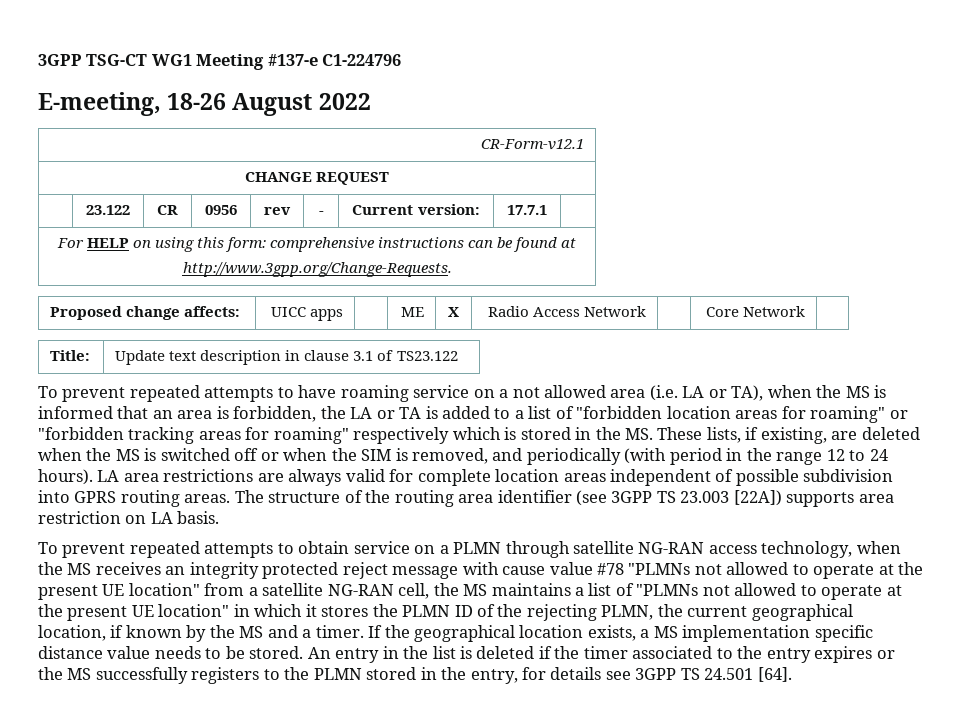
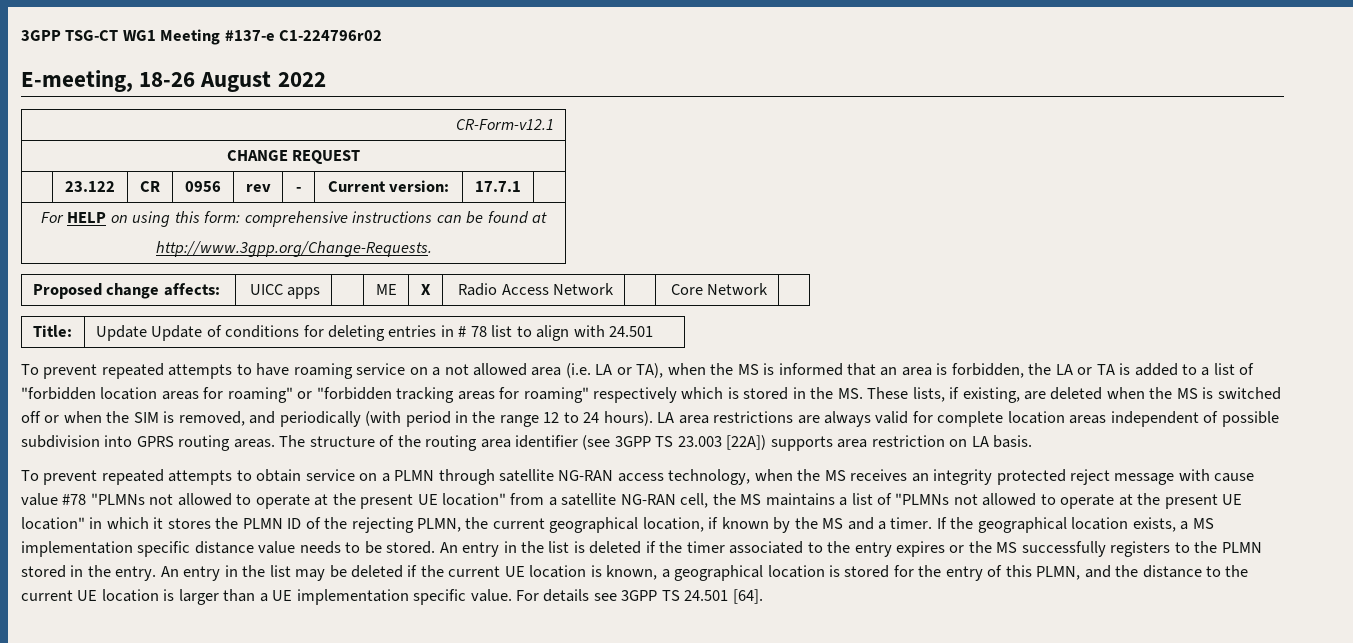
- 3GPP TSG-CT WG1 Meeting #137-e C1-224796
+ 3GPP TSG-CT WG1 Meeting #137-e C1-224796r02
- Title: | Update text description in clause 3.1 of TS23.122
+ Title: | Update Update of conditions for deleting entries in # 78 list to align with 24.501
- An entry in the list is deleted if the timer associated to the entry expires or the MS successfully registers to the PLMN stored in the entry, for details see 3GPP TS 24.501 [64].
+ An entry in the list is deleted if the timer associated to the entry expires or the MS successfully registers to the PLMN stored in the entry. An entry in the list may be deleted if the current UE location is known, a geographical location is stored for the entry of this PLMN, and the distance to the current UE location is larger than a UE implementation specific value. For details see 3GPP TS 24.501 [64].

